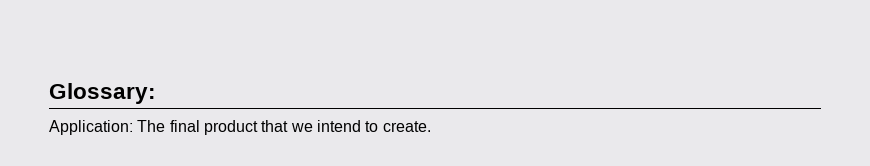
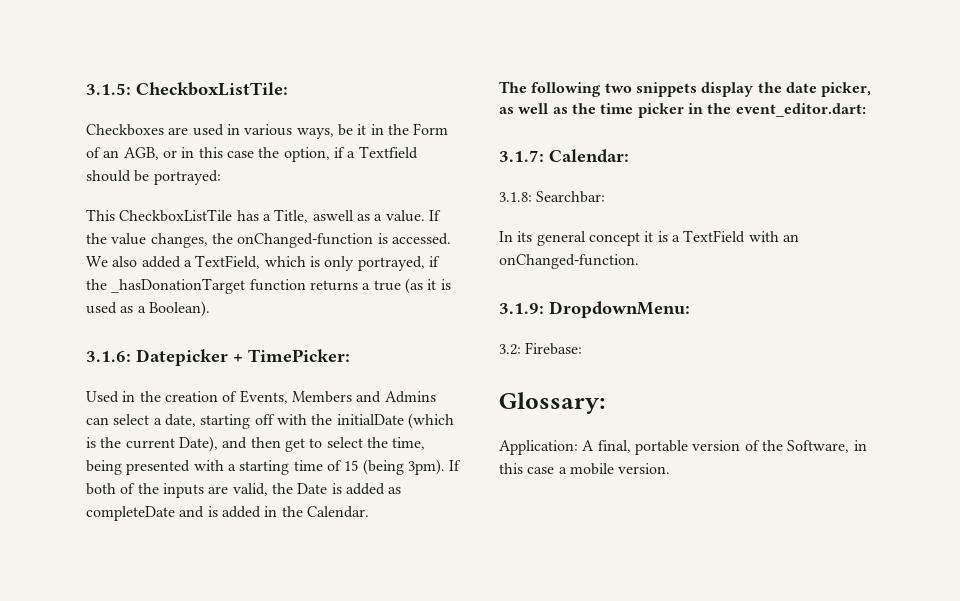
+ 3.1.5: CheckboxListTile:
+ Checkboxes are used in various ways, be it in the Form of an AGB, or in this case the option, if a Textfield should be portrayed:
+ This CheckboxListTile has a Title, aswell as a value. If the value changes, the onChanged-function is accessed. We also added a TextField, which is only portrayed, if the _hasDonationTarget function returns a true (as it is used as a Boolean).
+ 3.1.6: Datepicker + TimePicker:
+ Used in the creation of Events, Members and Admins can select a date, starting off with the initialDate (which is the current Date), and then get to select the time, being presented with a starting time of 15 (being 3pm). If both of the inputs are valid, the Date is added as completeDate and is added in the Calendar.
+ The following two snippets display the date picker, as well as the time picker in the event_editor.dart:
+ 3.1.7: Calendar:
+ 3.1.8: Searchbar:
+ In its general concept it is a TextField with an onChanged-function.
+ 3.1.9: DropdownMenu:
+ 3.2: Firebase:
  Glossary:
- Application: The final product that we intend to create.
+ Application: A final, portable version of the Software, in this case a mobile version.

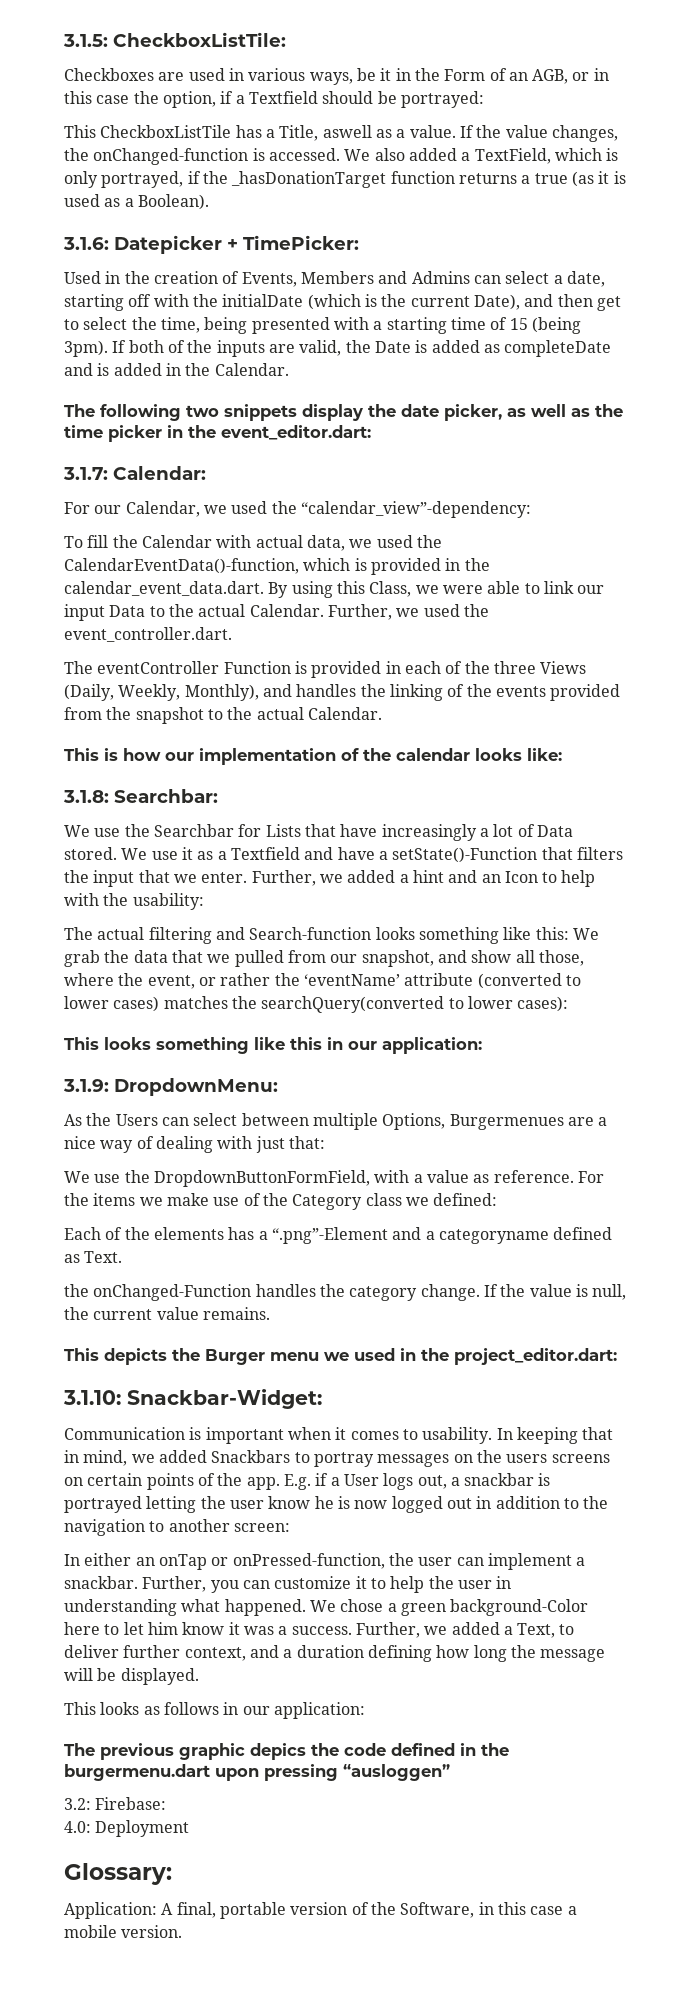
+ For our Calendar, we used the “calendar_view”-dependency:
+ To fill the Calendar with actual data, we used the CalendarEventData()-function, which is provided in the calendar_event_data.dart. By using this Class, we were able to link our input Data to the actual Calendar. Further, we used the event_controller.dart.
+ The eventController Function is provided in each of the three Views (Daily, Weekly, Monthly), and handles the linking of the events provided from the snapshot to the actual Calendar.
+ This is how our implementation of the calendar looks like:
  3.1.8: Searchbar:
- In its general concept it is a TextField with an onChanged-function.
+ We use the Searchbar for Lists that have increasingly a lot of Data stored. We use it as a Textfield and have a setState()-Function that filters the input that we enter. Further, we added a hint and an Icon to help with the usability:
+ The actual filtering and Search-function looks something like this: We grab the data that we pulled from our snapshot, and show all those, where the event, or rather the ‘eventName’ attribute (converted to lower cases) matches the searchQuery(converted to lower cases):
+ This looks something like this in our application:
  3.1.9: DropdownMenu:
+ As the Users can select between multiple Options, Burgermenues are a nice way of dealing with just that:
+ We use the DropdownButtonFormField, with a value as reference. For the items we make use of the Category class we defined:
+ Each of the elements has a “.png”-Element and a categoryname defined as Text.
+ the onChanged-Function handles the category change. If the value is null, the current value remains.
+ This depicts the Burger menu we used in the project_editor.dart:
+ 3.1.10: Snackbar-Widget:
+ Communication is important when it comes to usability. In keeping that in mind, we added Snackbars to portray messages on the users screens on certain points of the app. E.g. if a User logs out, a snackbar is portrayed letting the user know he is now logged out in addition to the navigation to another screen:
+ In either an onTap or onPressed-function, the user can implement a snackbar. Further, you can customize it to help the user in understanding what happened. We chose a green background-Color here to let him know it was a success. Further, we added a Text, to deliver further context, and a duration defining how long the message will be displayed.
+ This looks as follows in our application:
+ The previous graphic depics the code defined in the burgermenu.dart upon pressing “ausloggen”
+ 4.0: Deployment

